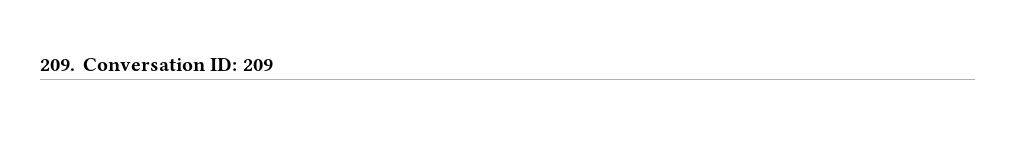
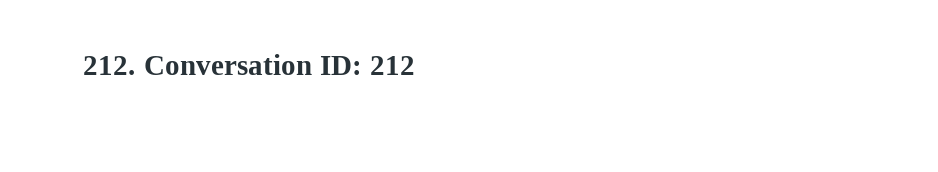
- 209. Conversation ID: 209
+ 212. Conversation ID: 212

